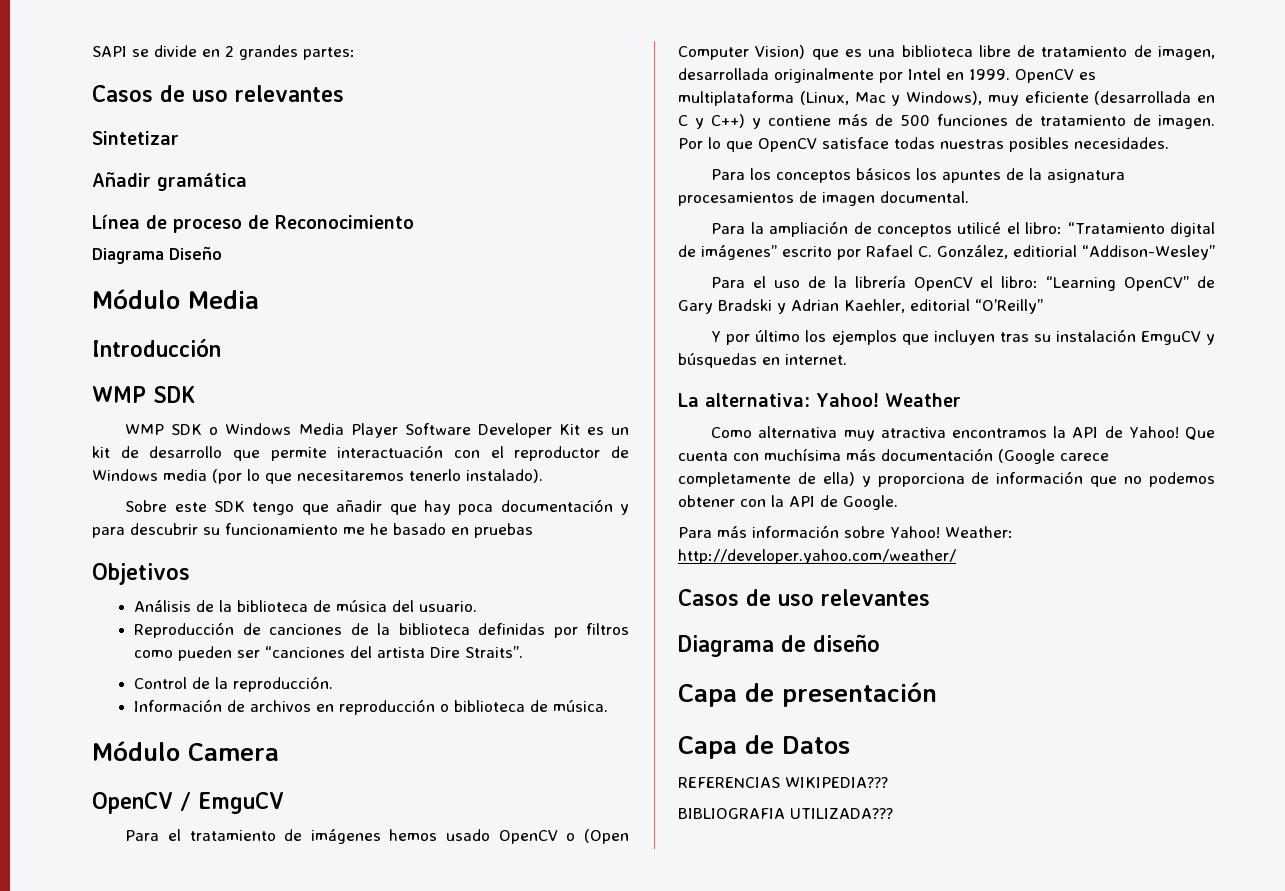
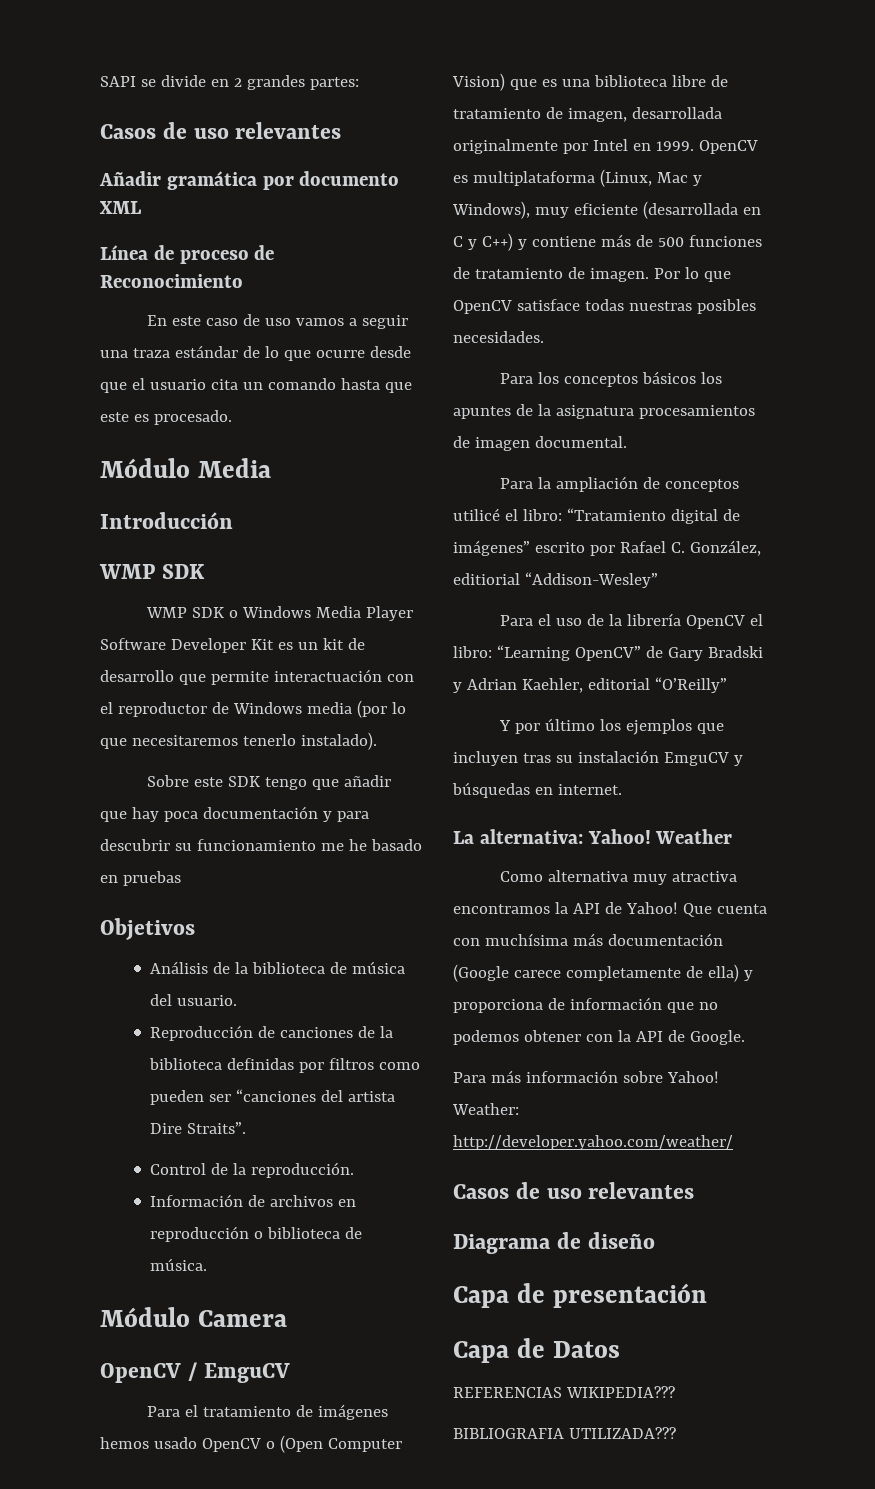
- Sintetizar
- Añadir gramática
+ Añadir gramática por documento XML
- Diagrama Diseño
+ En este caso de uso vamos a seguir una traza estándar de lo que ocurre desde que el usuario cita un comando hasta que este es procesado.

